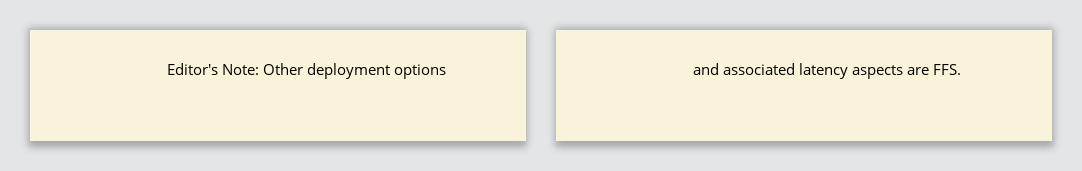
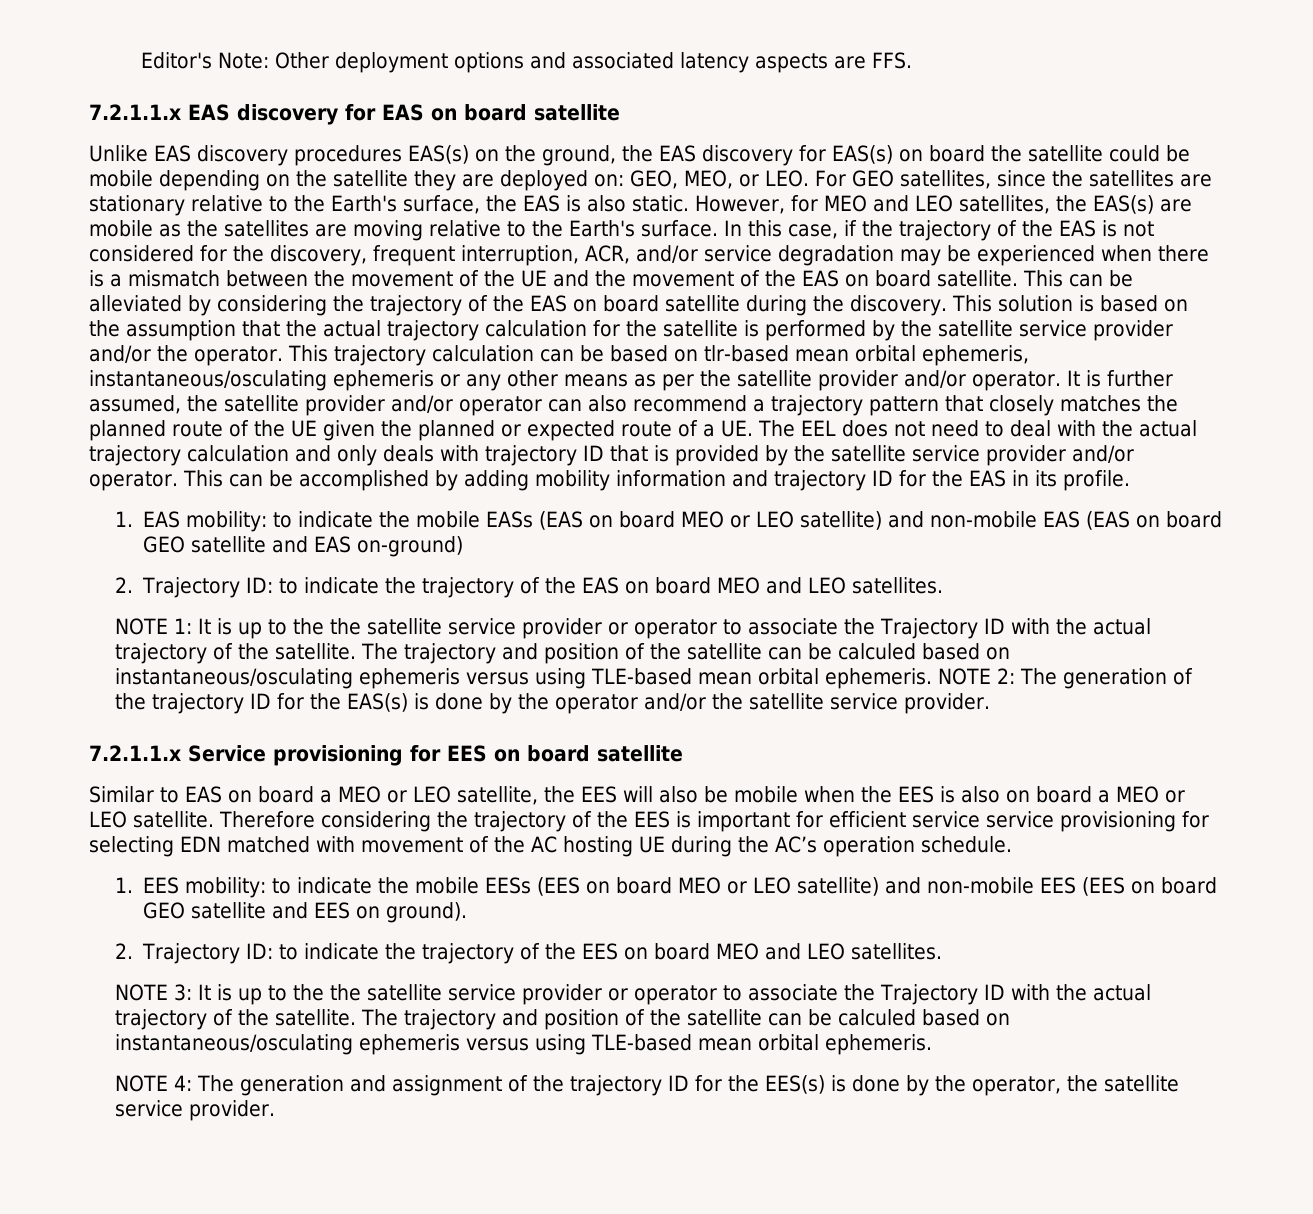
+ 7.2.1.1.x EAS discovery for EAS on board satellite
+ Unlike EAS discovery procedures EAS(s) on the ground, the EAS discovery for EAS(s) on board the satellite could be mobile depending on the satellite they are deployed on: GEO, MEO, or LEO. For GEO satellites, since the satellites are stationary relative to the Earth's surface, the EAS is also static. However, for MEO and LEO satellites, the EAS(s) are mobile as the satellites are moving relative to the Earth's surface. In this case, if the trajectory of the EAS is not considered for the discovery, frequent interruption, ACR, and/or service degradation may be experienced when there is a mismatch between the movement of the UE and the movement of the EAS on board satellite. This can be alleviated by considering the trajectory of the EAS on board satellite during the discovery. This solution is based on the assumption that the actual trajectory calculation for the satellite is performed by the satellite service provider and/or the operator. This trajectory calculation can be based on tlr-based mean orbital ephemeris, instantaneous/osculating ephemeris or any other means as per the satellite provider and/or operator. It is further assumed, the satellite provider and/or operator can also recommend a trajectory pattern that closely matches the planned route of the UE given the planned or expected route of a UE. The EEL does not need to deal with the actual trajectory calculation and only deals with trajectory ID that is provided by the satellite service provider and/or operator. This can be accomplished by adding mobility information and trajectory ID for the EAS in its profile.
+ 1. EAS mobility: to indicate the mobile EASs (EAS on board MEO or LEO satellite) and non-mobile EAS (EAS on board GEO satellite and EAS on-ground)
+ 2. Trajectory ID: to indicate the trajectory of the EAS on board MEO and LEO satellites.
+ NOTE 1: It is up to the the satellite service provider or operator to associate the Trajectory ID with the actual trajectory of the satellite. The trajectory and position of the satellite can be calculed based on instantaneous/osculating ephemeris versus using TLE-based mean orbital ephemeris. NOTE 2: The generation of the trajectory ID for the EAS(s) is done by the operator and/or the satellite service provider.
+ 7.2.1.1.x Service provisioning for EES on board satellite
+ Similar to EAS on board a MEO or LEO satellite, the EES will also be mobile when the EES is also on board a MEO or LEO satellite. Therefore considering the trajectory of the EES is important for efficient service service provisioning for selecting EDN matched with movement of the AC hosting UE during the AC’s operation schedule.
+ 1. EES mobility: to indicate the mobile EESs (EES on board MEO or LEO satellite) and non-mobile EES (EES on board GEO satellite and EES on ground).
+ 2. Trajectory ID: to indicate the trajectory of the EES on board MEO and LEO satellites.
+ NOTE 3: It is up to the the satellite service provider or operator to associate the Trajectory ID with the actual trajectory of the satellite. The trajectory and position of the satellite can be calculed based on instantaneous/osculating ephemeris versus using TLE-based mean orbital ephemeris.
+ NOTE 4: The generation and assignment of the trajectory ID for the EES(s) is done by the operator, the satellite service provider.

